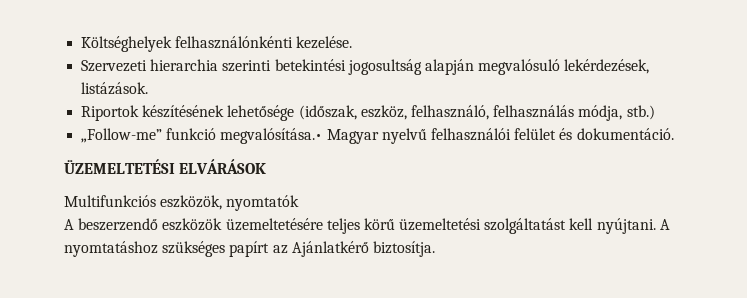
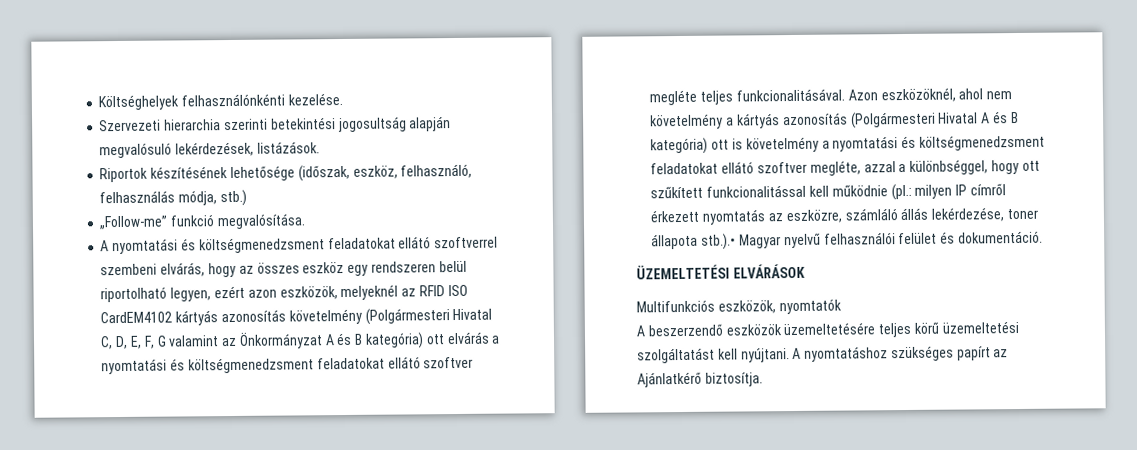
- „Follow-me” funkció megvalósítása.• Magyar nyelvű felhasználói felület és dokumentáció.
+ „Follow-me” funkció megvalósítása.
+ A nyomtatási és költségmenedzsment feladatokat ellátó szoftverrel szembeni elvárás, hogy az összes eszköz egy rendszeren belül riportolható legyen, ezért azon eszközök, melyeknél az RFID ISO CardEM4102 kártyás azonosítás követelmény (Polgármesteri Hivatal C, D, E, F, G valamint az Önkormányzat A és B kategória) ott elvárás a nyomtatási és költségmenedzsment feladatokat ellátó szoftver megléte teljes funkcionalitásával. Azon eszközöknél, ahol nem követelmény a kártyás azonosítás (Polgármesteri Hivatal A és B kategória) ott is követelmény a nyomtatási és költségmenedzsment feladatokat ellátó szoftver megléte, azzal a különbséggel, hogy ott szűkített funkcionalitással kell működnie (pl.: milyen IP címről érkezett nyomtatás az eszközre, számláló állás lekérdezése, toner állapota stb.).• Magyar nyelvű felhasználói felület és dokumentáció.

